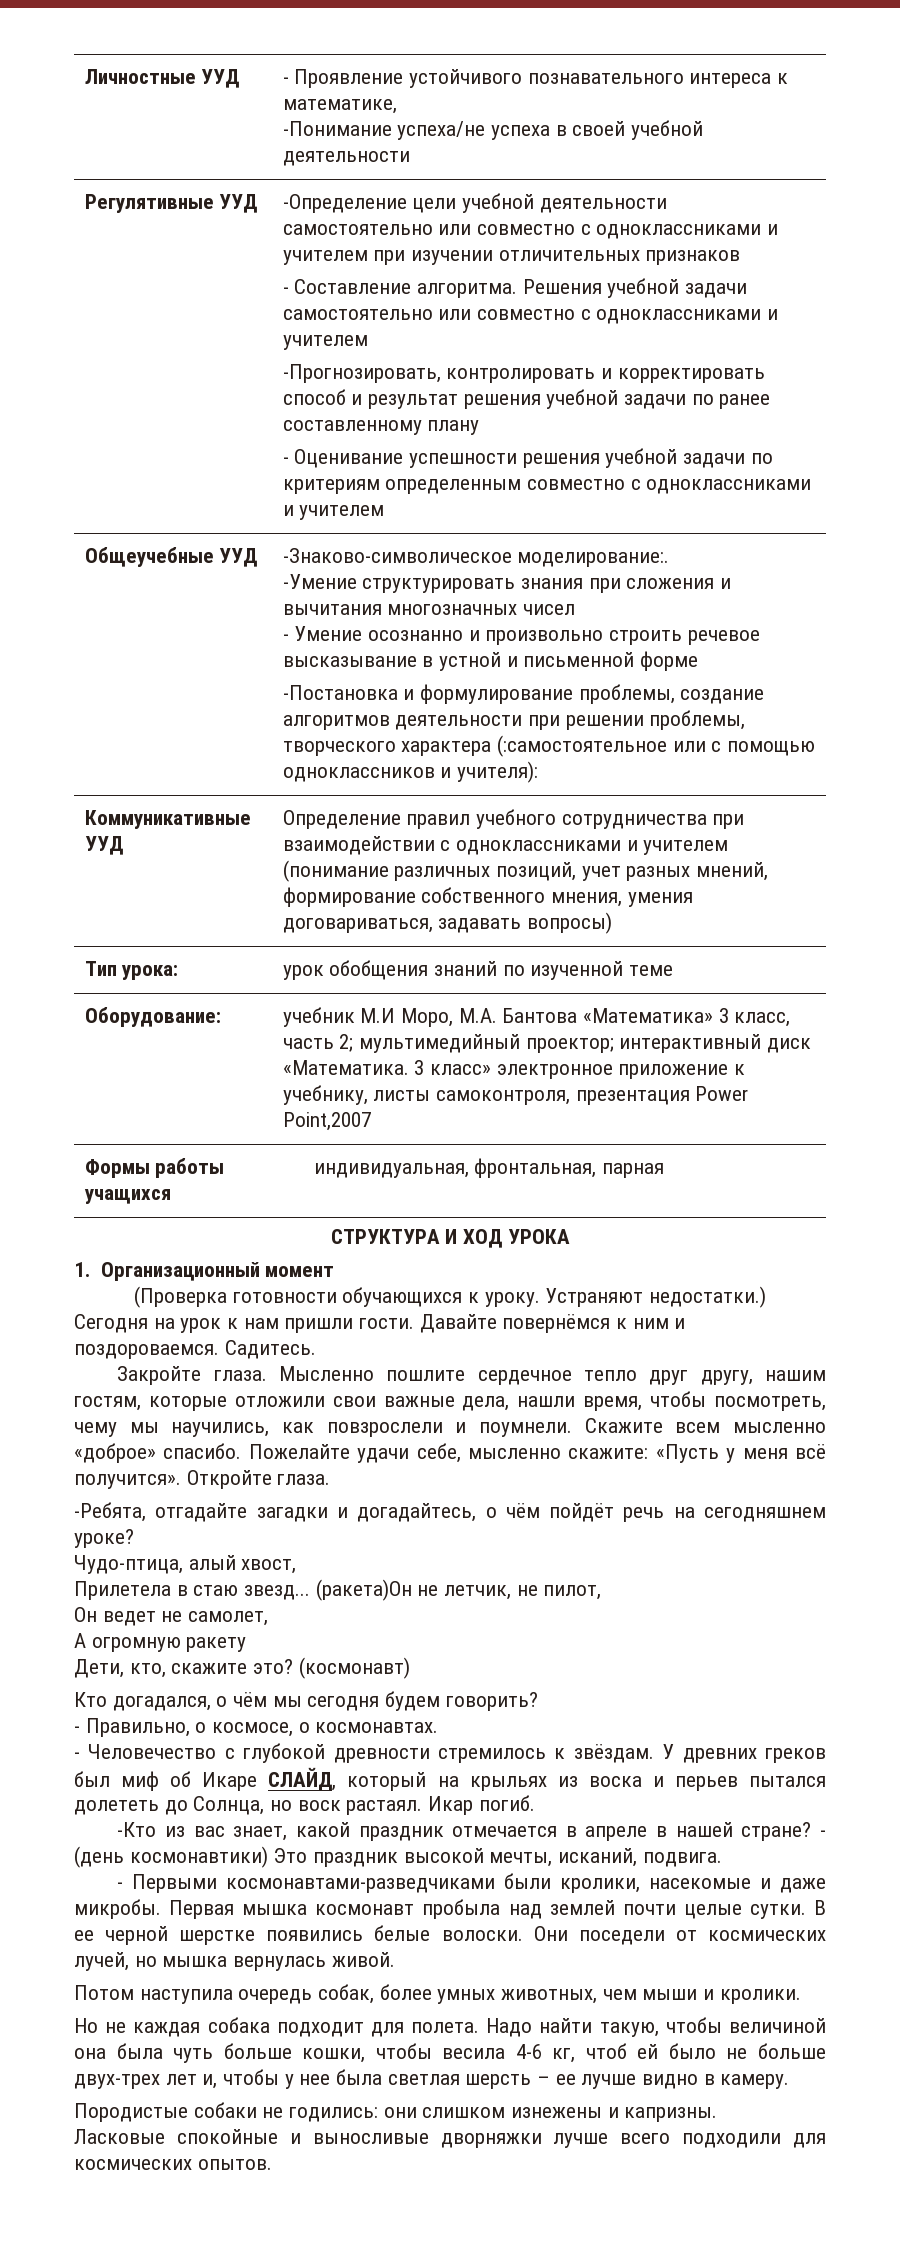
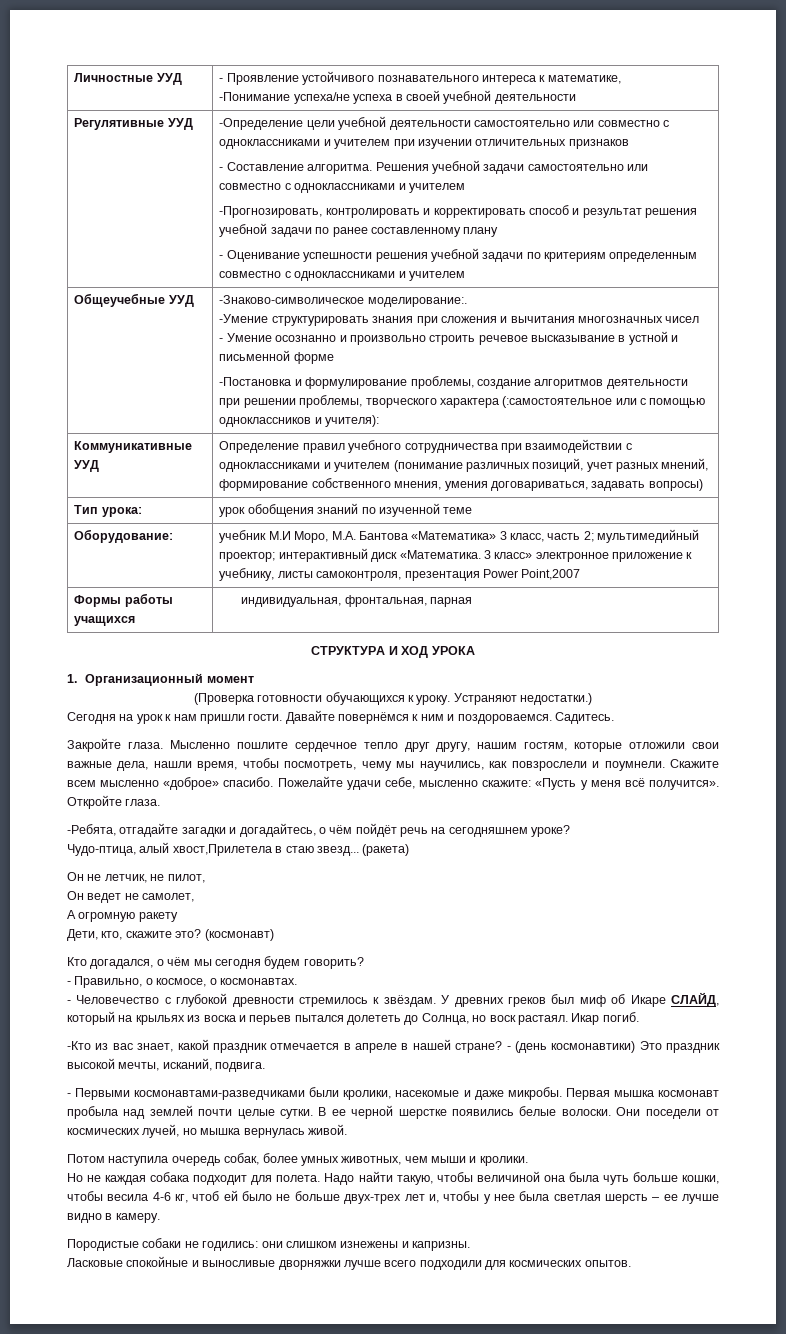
- Чудо-птица, алый хвост,
- Прилетела в стаю звезд...
+ Чудо-птица, алый хвост,Прилетела в стаю звезд...
- (ракета)Он не летчик, не пилот,
+ (ракета)
+ Он не летчик, не пилот,

